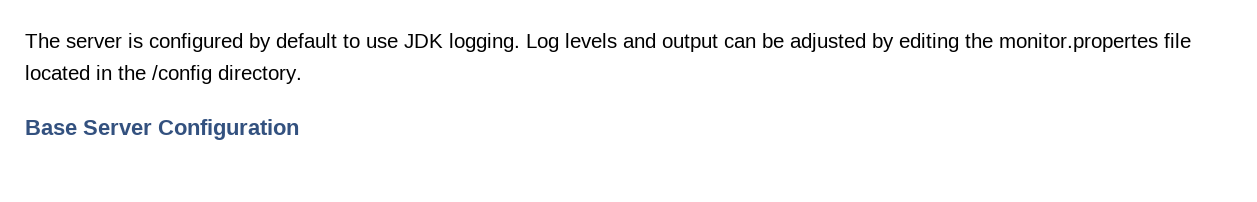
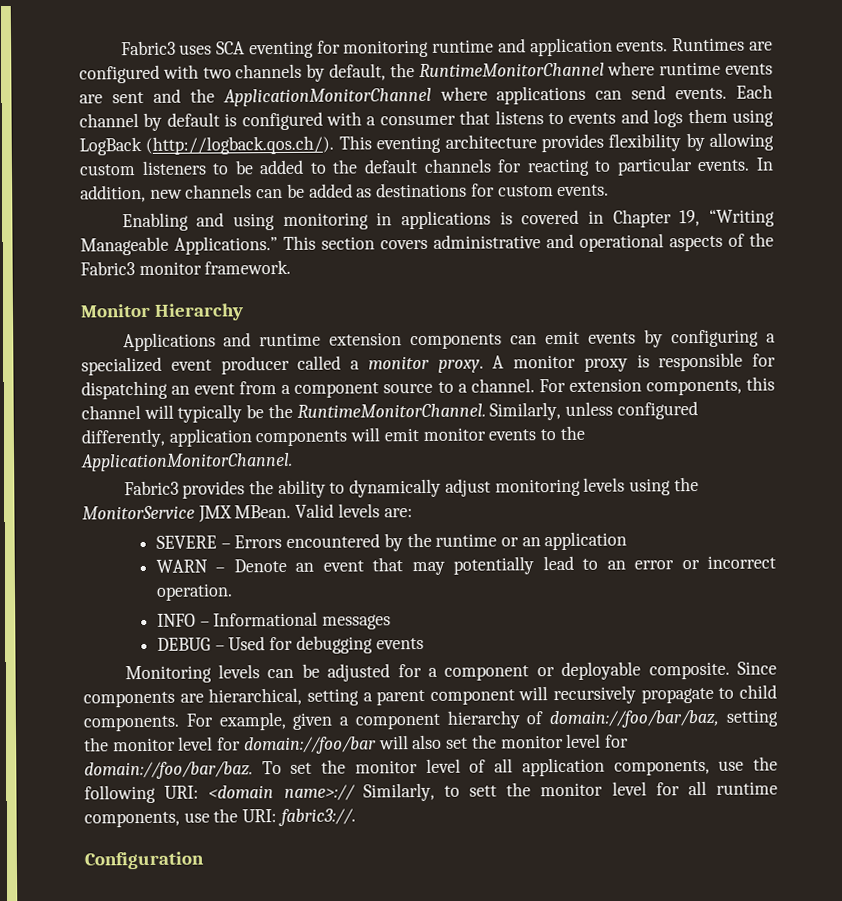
- The server is configured by default to use JDK logging. Log levels and output can be adjusted by editing the monitor.propertes file located in the /config directory.
- Base Server Configuration
+ Fabric3 uses SCA eventing for monitoring runtime and application events. Runtimes are configured with two channels by default, the RuntimeMonitorChannel where runtime events are sent and the ApplicationMonitorChannel where applications can send events. Each channel by default is configured with a consumer that listens to events and logs them using LogBack (http://logback.qos.ch/). This eventing architecture provides flexibility by allowing custom listeners to be added to the default channels for reacting to particular events. In addition, new channels can be added as destinations for custom events.
+ Enabling and using monitoring in applications is covered in Chapter 19, “Writing Manageable Applications.” This section covers administrative and operational aspects of the Fabric3 monitor framework.
+ Monitor Hierarchy
+ Applications and runtime extension components can emit events by configuring a specialized event producer called a monitor proxy. A monitor proxy is responsible for dispatching an event from a component source to a channel. For extension components, this channel will typically be the RuntimeMonitorChannel. Similarly, unless configured differently, application components will emit monitor events to the ApplicationMonitorChannel.
+ Fabric3 provides the ability to dynamically adjust monitoring levels using the MonitorService JMX MBean. Valid levels are:
+ SEVERE – Errors encountered by the runtime or an application
+ WARN – Denote an event that may potentially lead to an error or incorrect operation.
+ INFO – Informational messages
+ DEBUG – Used for debugging events
+ Monitoring levels can be adjusted for a component or deployable composite. Since components are hierarchical, setting a parent component will recursively propagate to child components. For example, given a component hierarchy of domain://foo/bar/baz, setting the monitor level for domain://foo/bar will also set the monitor level for domain://foo/bar/baz. To set the monitor level of all application components, use the following URI: <domain name>:// Similarly, to sett the monitor level for all runtime components, use the URI: fabric3://.
+ Configuration

